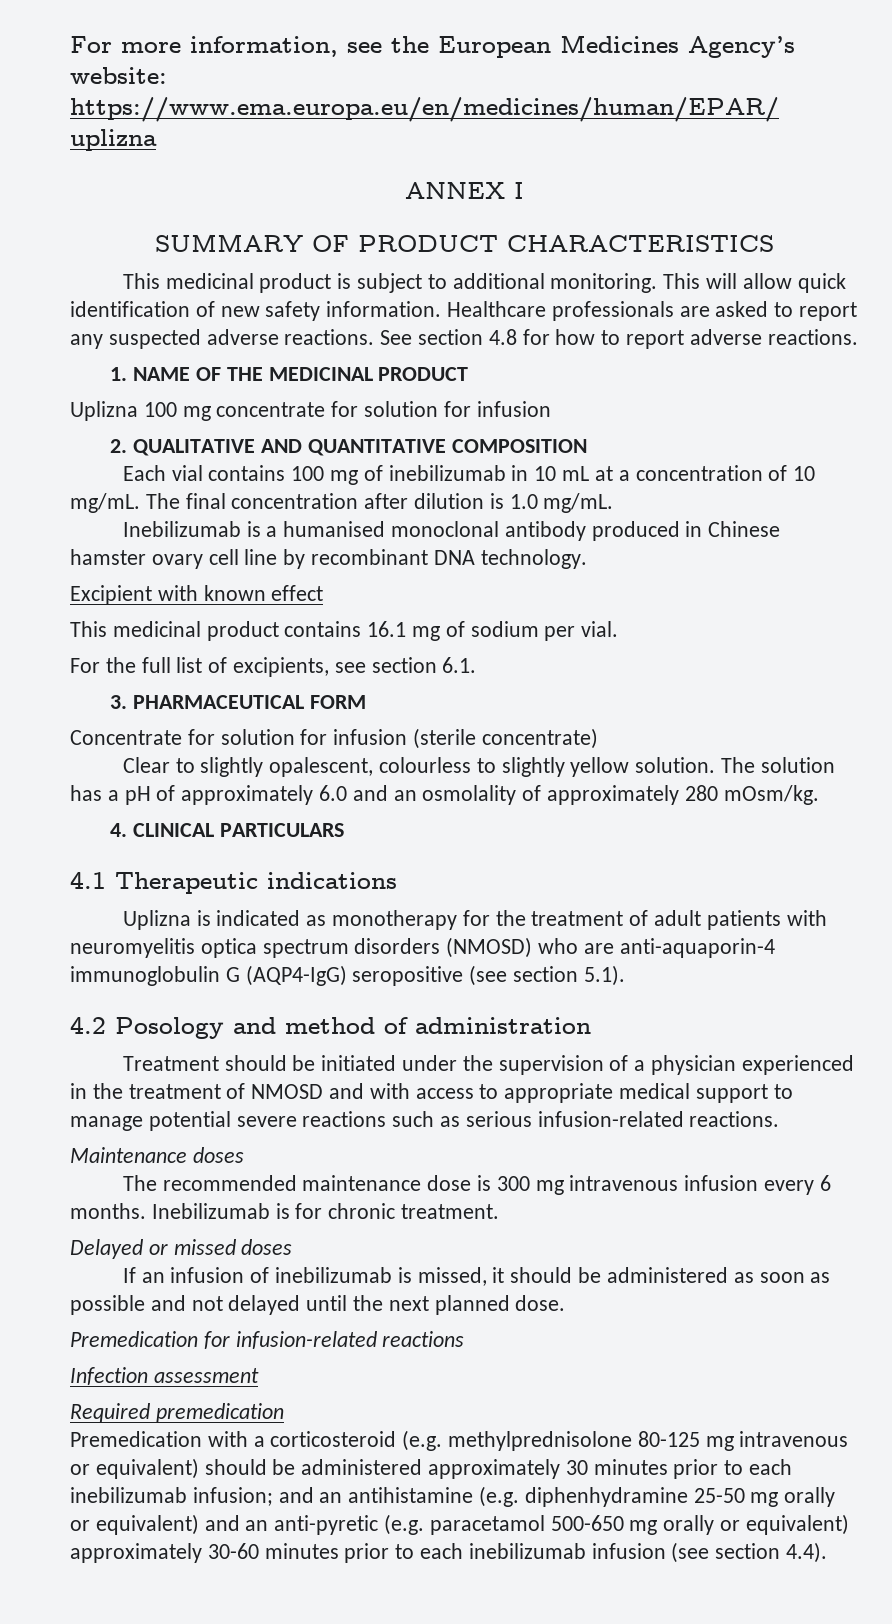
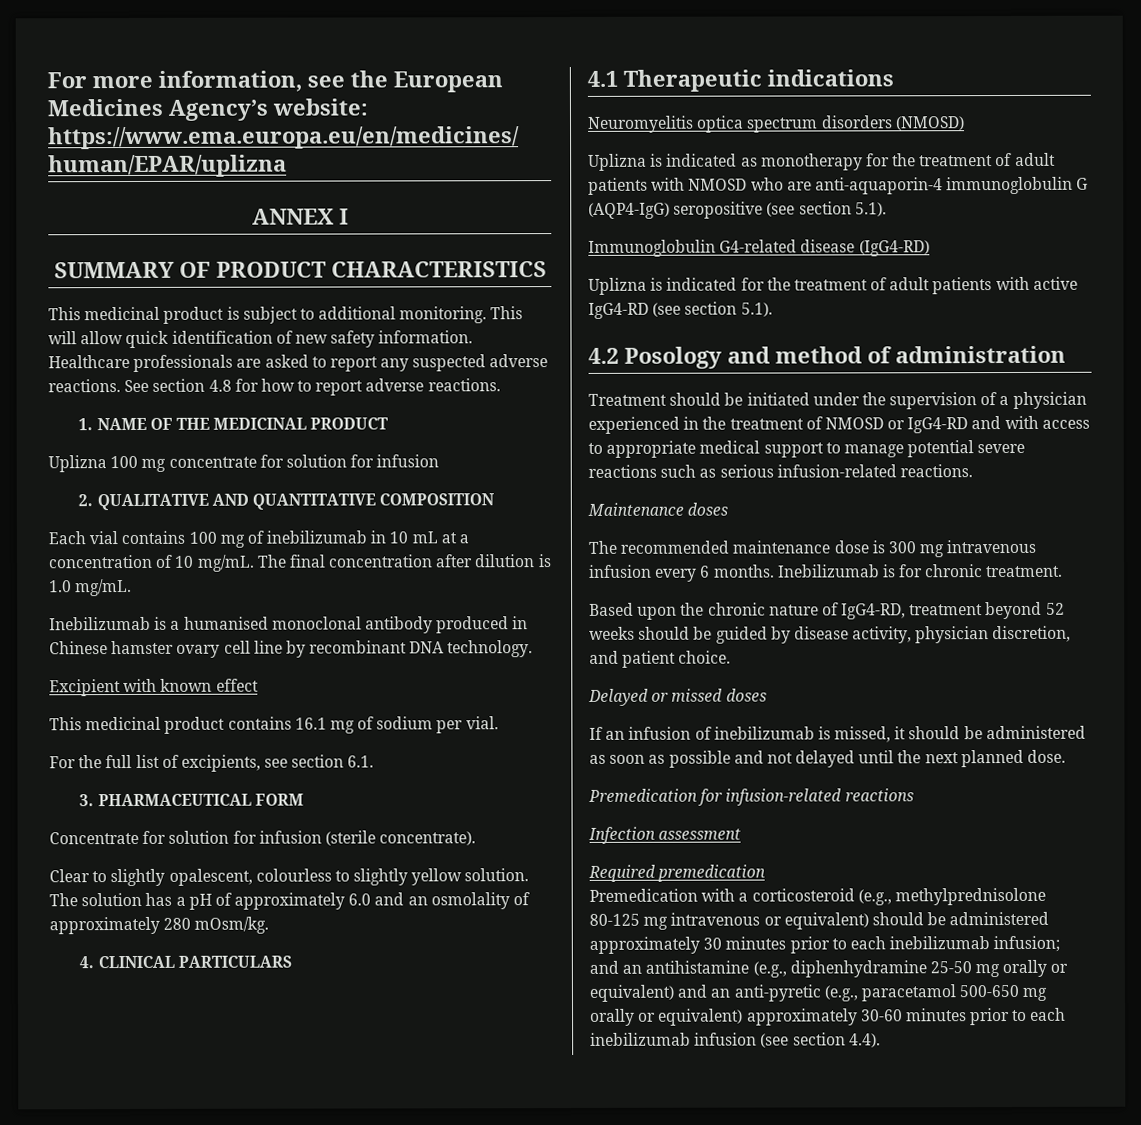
- Concentrate for solution for infusion (sterile concentrate)
+ Concentrate for solution for infusion (sterile concentrate).
+ Neuromyelitis optica spectrum disorders (NMOSD)
- Uplizna is indicated as monotherapy for the treatment of adult patients with neuromyelitis optica spectrum disorders (NMOSD) who are anti-aquaporin-4 immunoglobulin G (AQP4-IgG) seropositive (see section 5.1).
+ Uplizna is indicated as monotherapy for the treatment of adult patients with NMOSD who are anti-aquaporin-4 immunoglobulin G (AQP4-IgG) seropositive (see section 5.1).
+ Immunoglobulin G4-related disease (IgG4-RD)
+ Uplizna is indicated for the treatment of adult patients with active IgG4-RD (see section 5.1).
- Treatment should be initiated under the supervision of a physician experienced in the treatment of NMOSD and with access to appropriate medical support to manage potential severe reactions such as serious infusion-related reactions.
+ Treatment should be initiated under the supervision of a physician experienced in the treatment of NMOSD or IgG4-RD and with access to appropriate medical support to manage potential severe reactions such as serious infusion-related reactions.
+ Based upon the chronic nature of IgG4-RD, treatment beyond 52 weeks should be guided by disease activity, physician discretion, and patient choice.
- Premedication with a corticosteroid (e.g. methylprednisolone 80-125 mg intravenous or equivalent) should be administered approximately 30 minutes prior to each inebilizumab infusion; and an antihistamine (e.g. diphenhydramine 25-50 mg orally or equivalent) and an anti-pyretic (e.g. paracetamol 500-650 mg orally or equivalent) approximately 30-60 minutes prior to each inebilizumab infusion (see section 4.4).
+ Premedication with a corticosteroid (e.g., methylprednisolone 80-125 mg intravenous or equivalent) should be administered approximately 30 minutes prior to each inebilizumab infusion; and an antihistamine (e.g., diphenhydramine 25-50 mg orally or equivalent) and an anti-pyretic (e.g., paracetamol 500-650 mg orally or equivalent) approximately 30-60 minutes prior to each inebilizumab infusion (see section 4.4).

